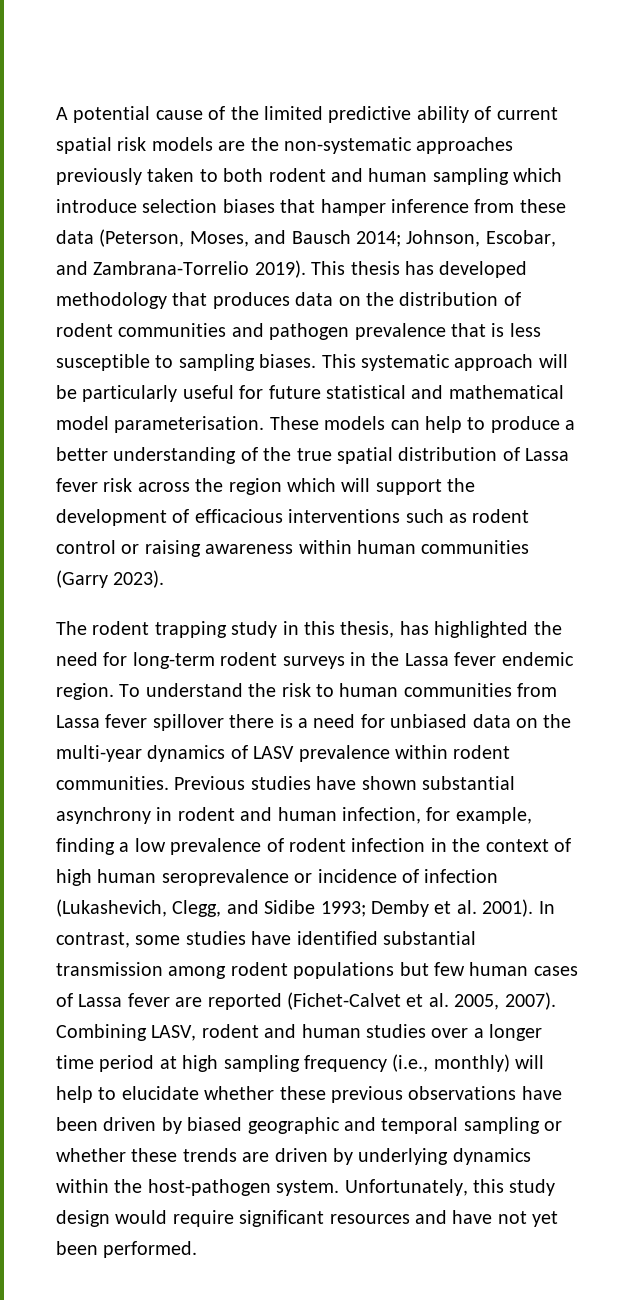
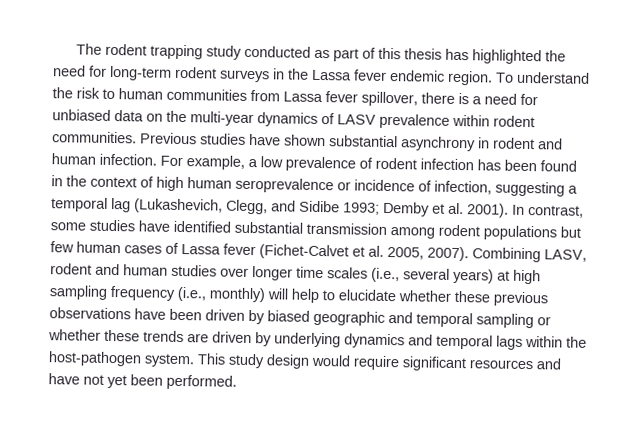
- A potential cause of the limited predictive ability of current spatial risk models are the non-systematic approaches previously taken to both rodent and human sampling which introduce selection biases that hamper inference from these data (Peterson, Moses, and Bausch 2014; Johnson, Escobar, and Zambrana-Torrelio 2019). This thesis has developed methodology that produces data on the distribution of rodent communities and pathogen prevalence that is less susceptible to sampling biases. This systematic approach will be particularly useful for future statistical and mathematical model parameterisation. These models can help to produce a better understanding of the true spatial distribution of Lassa fever risk across the region which will support the development of efficacious interventions such as rodent control or raising awareness within human communities (Garry 2023).
- The rodent trapping study in this thesis, has highlighted the need for long-term rodent surveys in the Lassa fever endemic region.
+ The rodent trapping study conducted as part of this thesis has highlighted the need for long-term rodent surveys in the Lassa fever endemic region.
- To understand the risk to human communities from Lassa fever spillover there is a need for unbiased data on the multi-year dynamics of LASV prevalence within rodent communities.
+ To understand the risk to human communities from Lassa fever spillover, there is a need for unbiased data on the multi-year dynamics of LASV prevalence within rodent communities.
- Previous studies have shown substantial asynchrony in rodent and human infection, for example, finding a low prevalence of rodent infection in the context of high human seroprevalence or incidence of infection (Lukashevich, Clegg, and Sidibe 1993; Demby et al. 2001).
+ Previous studies have shown substantial asynchrony in rodent and human infection. For example, a low prevalence of rodent infection has been found in the context of high human seroprevalence or incidence of infection, suggesting a temporal lag (Lukashevich, Clegg, and Sidibe 1993; Demby et al. 2001).
- In contrast, some studies have identified substantial transmission among rodent populations but few human cases of Lassa fever are reported (Fichet-Calvet et al. 2005, 2007).
+ In contrast, some studies have identified substantial transmission among rodent populations but few human cases of Lassa fever (Fichet-Calvet et al. 2005, 2007).
- Combining LASV, rodent and human studies over a longer time period at high sampling frequency (i.e., monthly) will help to elucidate whether these previous observations have been driven by biased geographic and temporal sampling or whether these trends are driven by underlying dynamics within the host-pathogen system.
+ Combining LASV, rodent and human studies over longer time scales (i.e., several years) at high sampling frequency (i.e., monthly) will help to elucidate whether these previous observations have been driven by biased geographic and temporal sampling or whether these trends are driven by underlying dynamics and temporal lags within the host-pathogen system.
- Unfortunately, this study design would require significant resources and have not yet been performed.
+ This study design would require significant resources and have not yet been performed.

